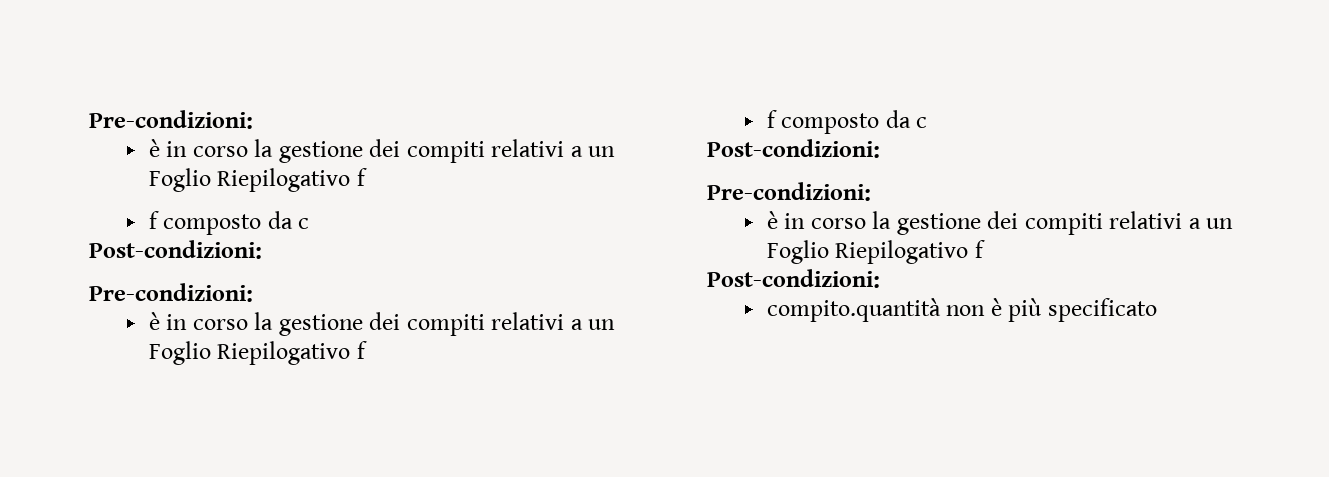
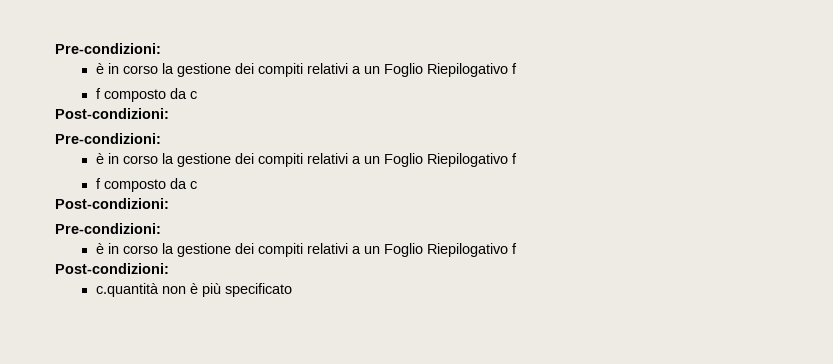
- compito.quantità non è più specificato
+ c.quantità non è più specificato

